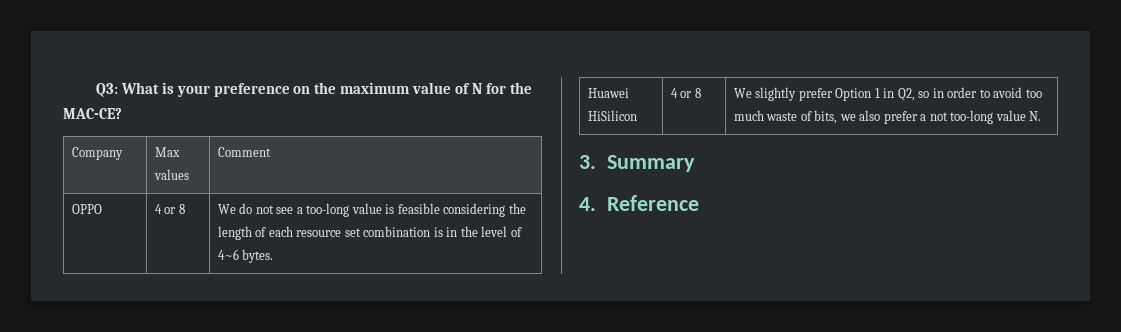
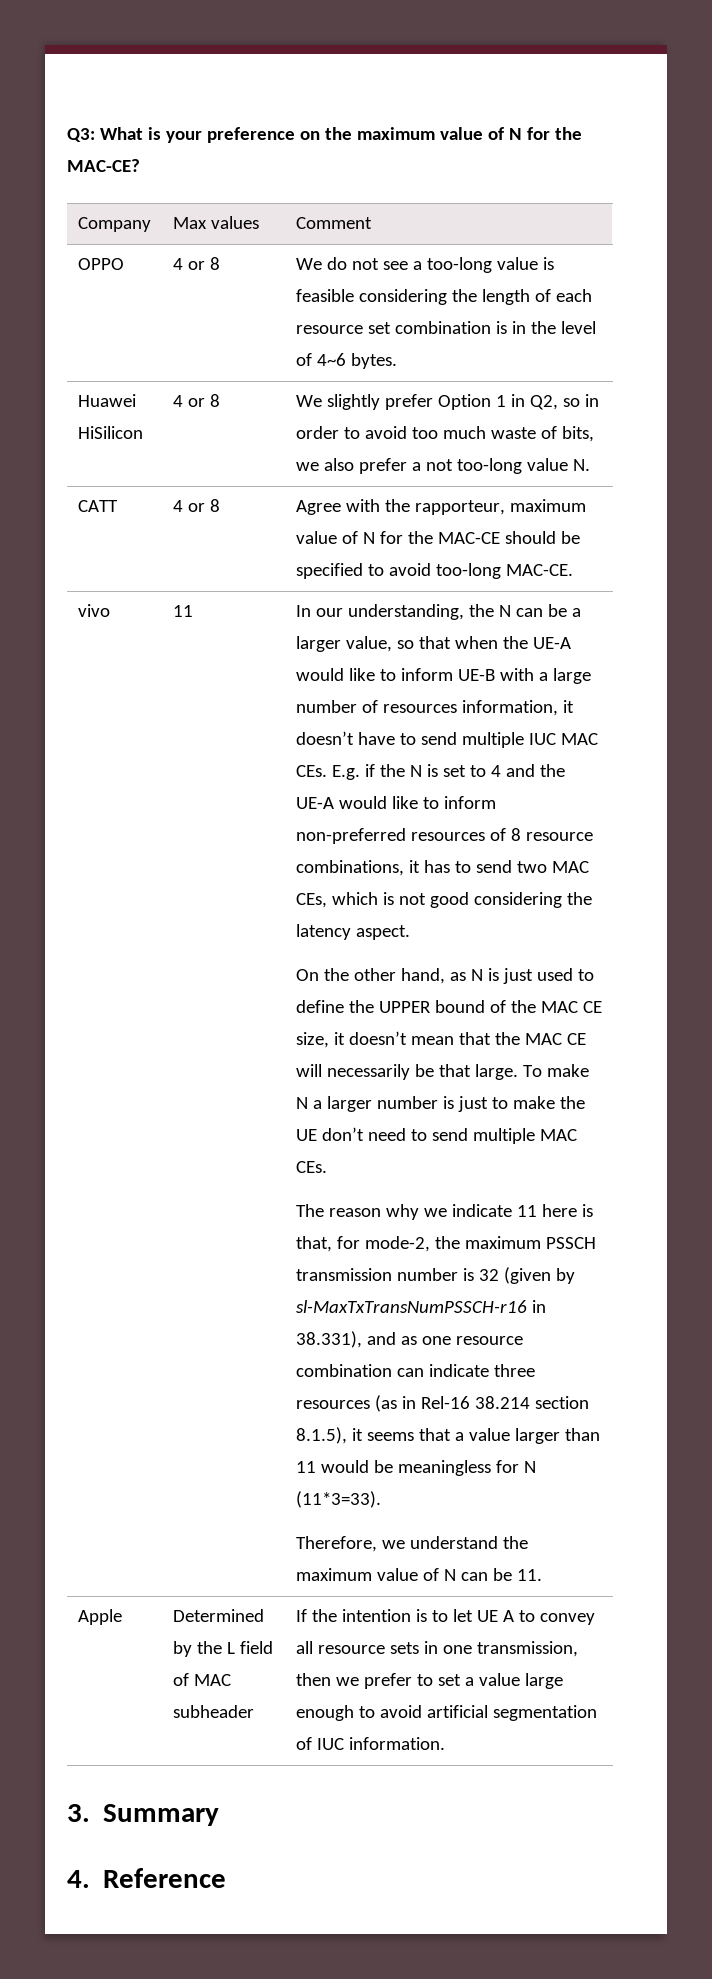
+ CATT | 4 or 8 | Agree with the rapporteur, maximum value of N for the MAC-CE should be specified to avoid too-long MAC-CE.
+ vivo | 11 | In our understanding, the N can be a larger value, so that when the UE-A would like to inform UE-B with a large number of resources information, it doesn’t have to send multiple IUC MAC CEs. E.g. if the N is set to 4 and the UE-A would like to inform non-preferred resources of 8 resource combinations, it has to send two MAC CEs, which is not good considering the latency aspect.
+ On the other hand, as N is just used to define the UPPER bound of the MAC CE size, it doesn’t mean that the MAC CE will necessarily be that large. To make N a larger number is just to make the UE don’t need to send multiple MAC CEs.
+ The reason why we indicate 11 here is that, for mode-2, the maximum PSSCH transmission number is 32 (given by sl-MaxTxTransNumPSSCH-r16 in 38.331), and as one resource combination can indicate three resources (as in Rel-16 38.214 section 8.1.5), it seems that a value larger than 11 would be meaningless for N (11*3=33).
+ Therefore, we understand the maximum value of N can be 11.
+ Apple | Determined by the L field of MAC subheader | If the intention is to let UE A to convey all resource sets in one transmission, then we prefer to set a value large enough to avoid artificial segmentation of IUC information.

